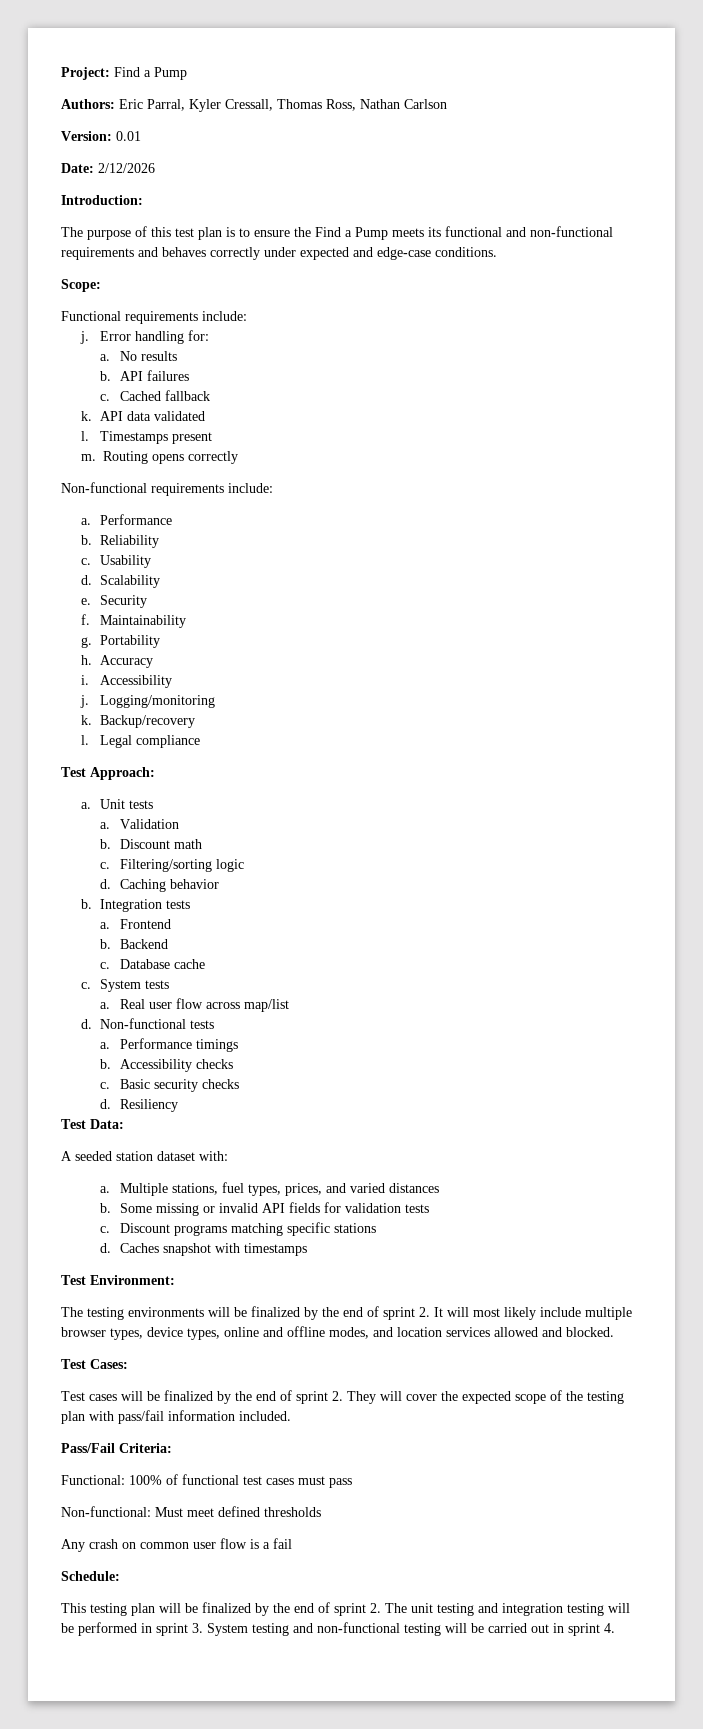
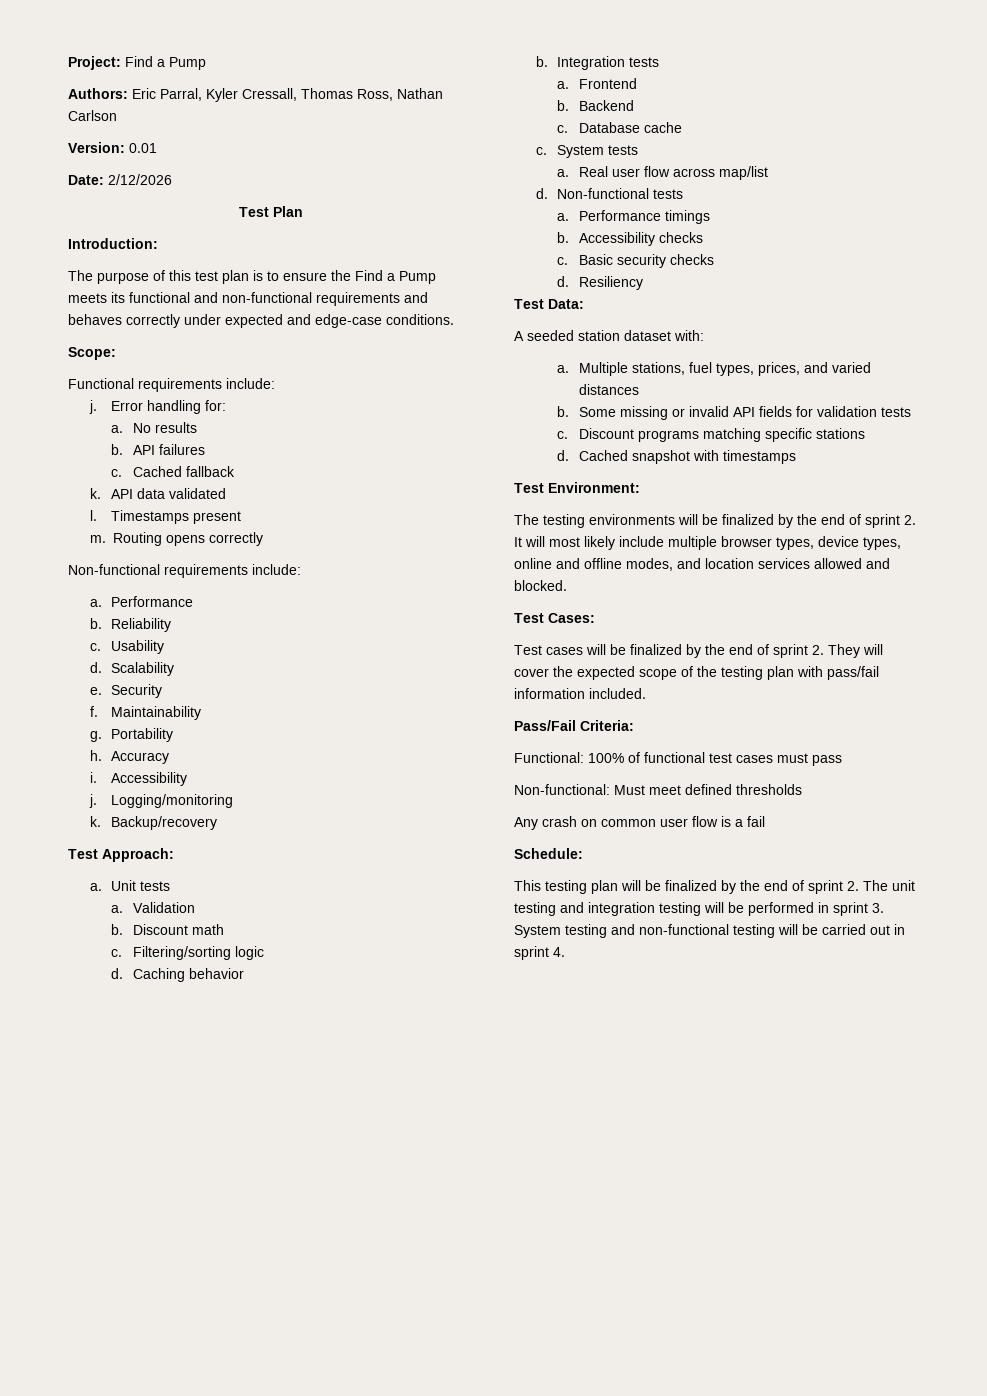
+ Test Plan
- l. Legal compliance
- Caches snapshot with timestamps
+ Cached snapshot with timestamps

